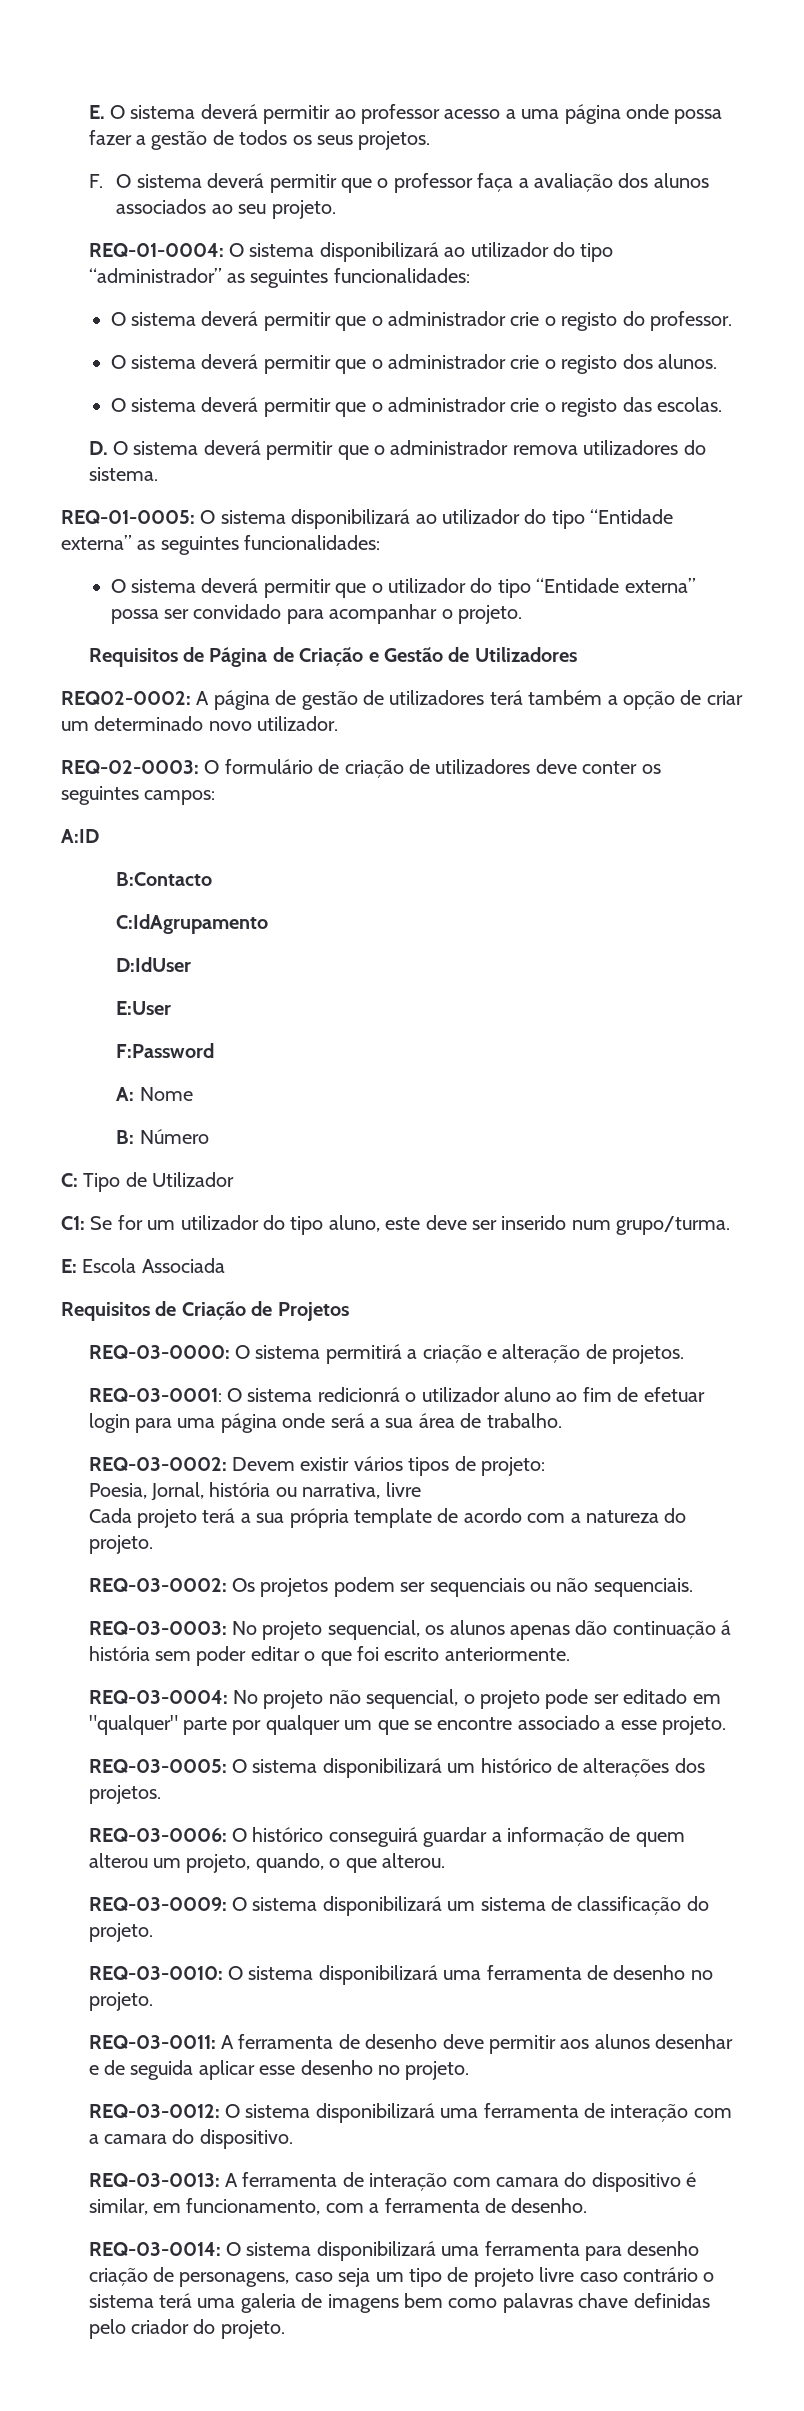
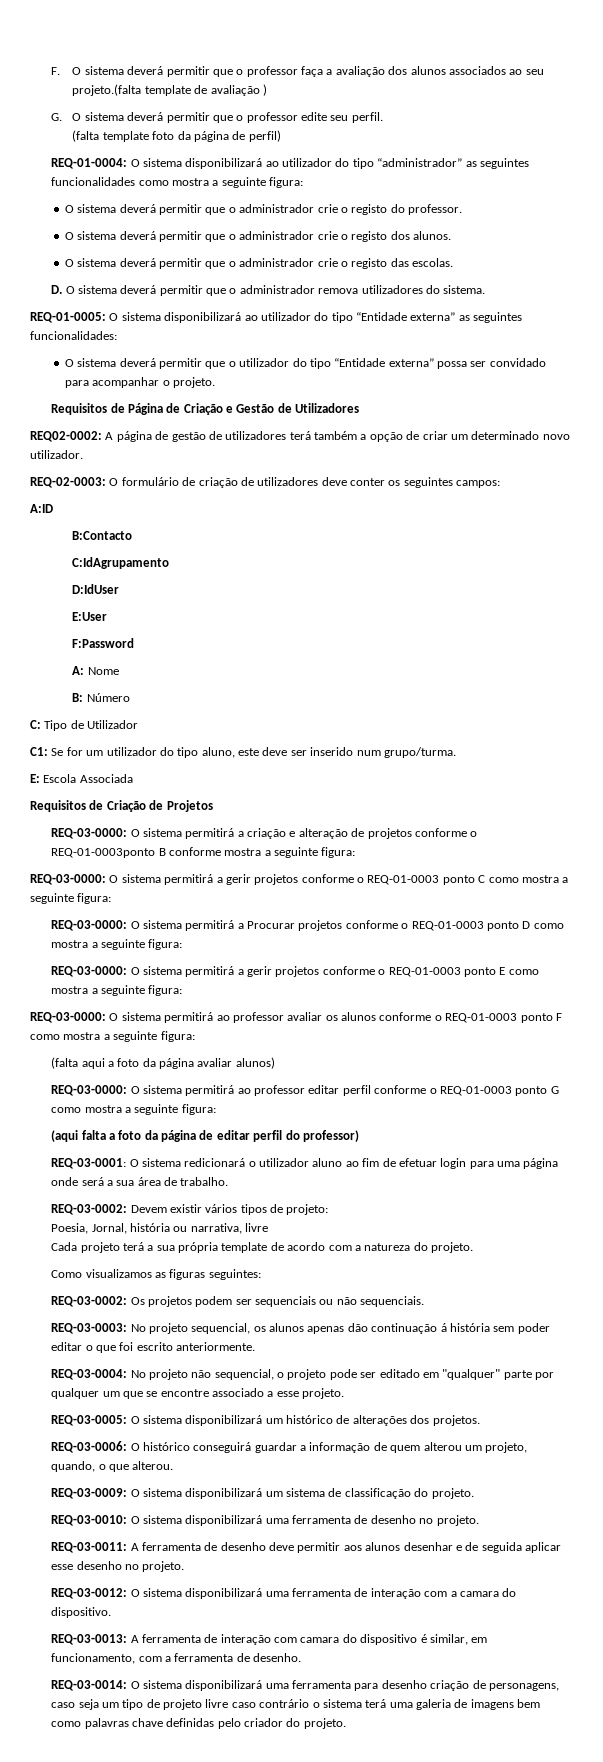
- E. O sistema deverá permitir ao professor acesso a uma página onde possa fazer a gestão de todos os seus projetos.
- F. O sistema deverá permitir que o professor faça a avaliação dos alunos associados ao seu projeto.
+ F. O sistema deverá permitir que o professor faça a avaliação dos alunos associados ao seu projeto.(falta template de avaliação )
+ G. O sistema deverá permitir que o professor edite seu perfil.
+ (falta template foto da página de perfil)
- REQ-01-0004: O sistema disponibilizará ao utilizador do tipo “administrador” as seguintes funcionalidades:
+ REQ-01-0004: O sistema disponibilizará ao utilizador do tipo “administrador” as seguintes funcionalidades como mostra a seguinte figura:
- REQ-03-0000: O sistema permitirá a criação e alteração de projetos.
+ REQ-03-0000: O sistema permitirá a criação e alteração de projetos conforme o REQ-01-0003ponto B conforme mostra a seguinte figura:
+ REQ-03-0000: O sistema permitirá a gerir projetos conforme o REQ-01-0003 ponto C como mostra a seguinte figura:
+ REQ-03-0000: O sistema permitirá a Procurar projetos conforme o REQ-01-0003 ponto D como mostra a seguinte figura:
+ REQ-03-0000: O sistema permitirá a gerir projetos conforme o REQ-01-0003 ponto E como mostra a seguinte figura:
+ REQ-03-0000: O sistema permitirá ao professor avaliar os alunos conforme o REQ-01-0003 ponto F como mostra a seguinte figura:
+ (falta aqui a foto da página avaliar alunos)
+ REQ-03-0000: O sistema permitirá ao professor editar perfil conforme o REQ-01-0003 ponto G como mostra a seguinte figura:
+ (aqui falta a foto da página de editar perfil do professor)
- REQ-03-0001: O sistema redicionrá o utilizador aluno ao fim de efetuar login para uma página onde será a sua área de trabalho.
+ REQ-03-0001: O sistema redicionará o utilizador aluno ao fim de efetuar login para uma página onde será a sua área de trabalho.
+ Como visualizamos as figuras seguintes:

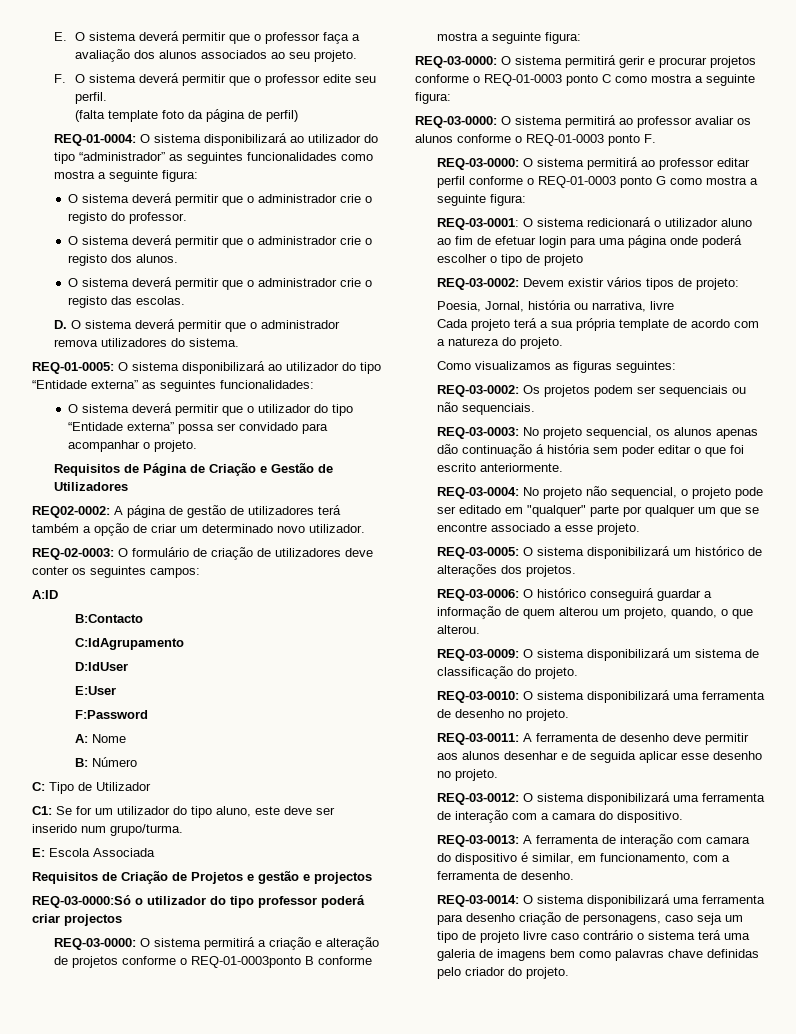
- F. O sistema deverá permitir que o professor faça a avaliação dos alunos associados ao seu projeto.(falta template de avaliação )
- G. O sistema deverá permitir que o professor edite seu perfil.
+ E. O sistema deverá permitir que o professor faça a avaliação dos alunos associados ao seu projeto.
+ F. O sistema deverá permitir que o professor edite seu perfil.
- Requisitos de Criação de Projetos
+ Requisitos de Criação de Projetos e gestão e projectos
+ REQ-03-0000:Só o utilizador do tipo professor poderá criar projectos
- REQ-03-0000: O sistema permitirá a gerir projetos conforme o REQ-01-0003 ponto C como mostra a seguinte figura:
+ REQ-03-0000: O sistema permitirá gerir e procurar projetos conforme o REQ-01-0003 ponto C como mostra a seguinte figura:
- REQ-03-0000: O sistema permitirá a Procurar projetos conforme o REQ-01-0003 ponto D como mostra a seguinte figura:
- REQ-03-0000: O sistema permitirá a gerir projetos conforme o REQ-01-0003 ponto E como mostra a seguinte figura:
- REQ-03-0000: O sistema permitirá ao professor avaliar os alunos conforme o REQ-01-0003 ponto F como mostra a seguinte figura:
- (falta aqui a foto da página avaliar alunos)
+ REQ-03-0000: O sistema permitirá ao professor avaliar os alunos conforme o REQ-01-0003 ponto F.
- (aqui falta a foto da página de editar perfil do professor)
- REQ-03-0001: O sistema redicionará o utilizador aluno ao fim de efetuar login para uma página onde será a sua área de trabalho.
+ REQ-03-0001: O sistema redicionará o utilizador aluno ao fim de efetuar login para uma página onde poderá escolher o tipo de projeto

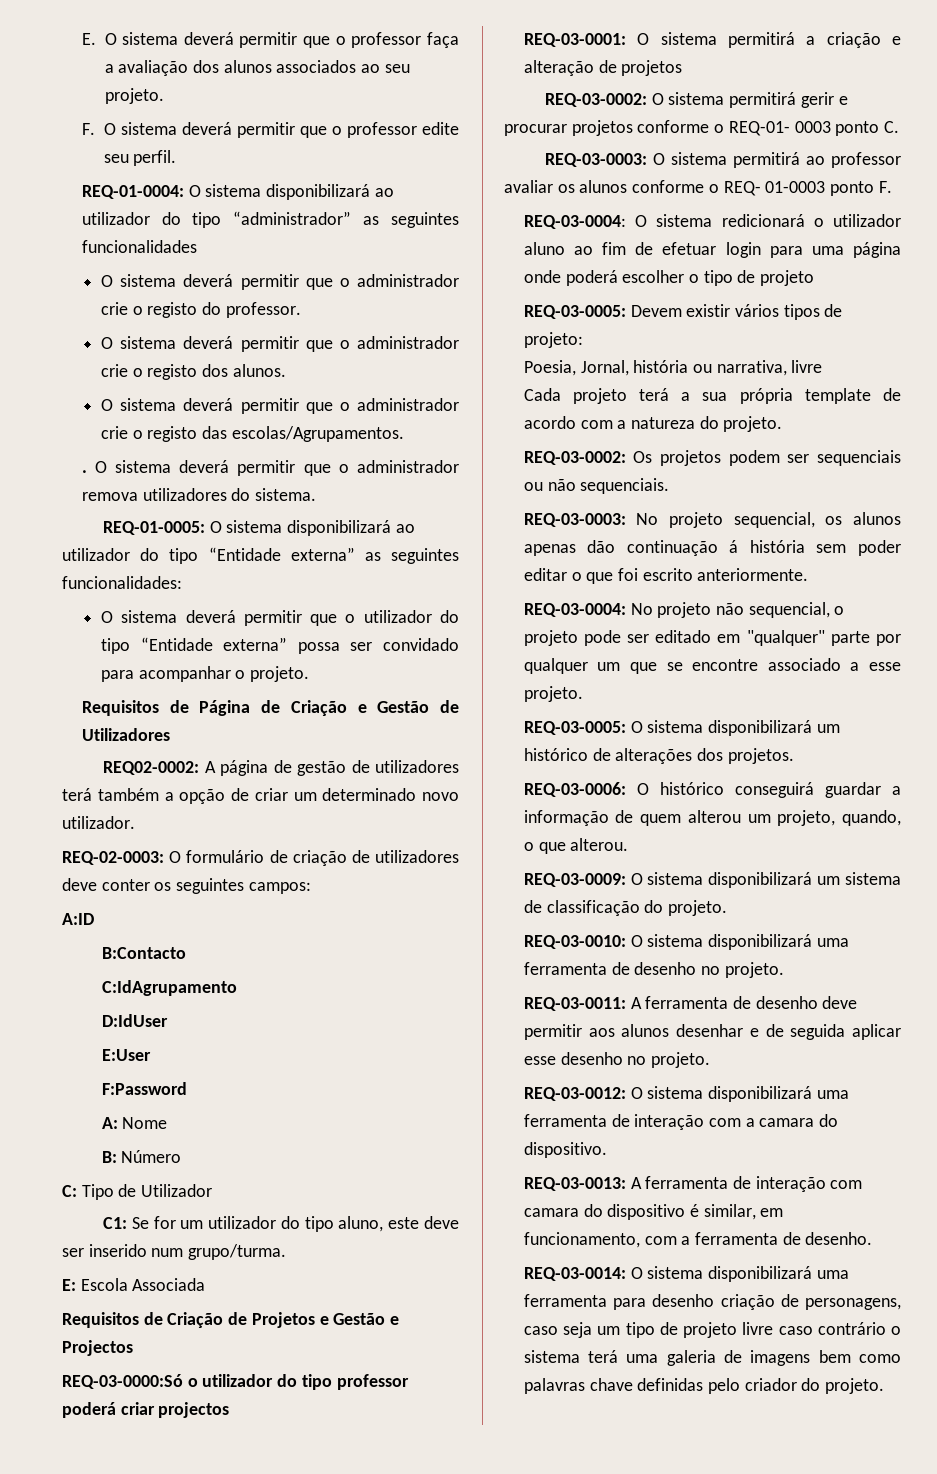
- (falta template foto da página de perfil)
- REQ-01-0004: O sistema disponibilizará ao utilizador do tipo “administrador” as seguintes funcionalidades como mostra a seguinte figura:
+ REQ-01-0004: O sistema disponibilizará ao utilizador do tipo “administrador” as seguintes funcionalidades
- O sistema deverá permitir que o administrador crie o registo das escolas.
- D. O sistema deverá permitir que o administrador remova utilizadores do sistema.
+ O sistema deverá permitir que o administrador crie o registo das escolas/Agrupamentos.
+ . O sistema deverá permitir que o administrador remova utilizadores do sistema.
- Requisitos de Criação de Projetos e gestão e projectos
+ Requisitos de Criação de Projetos e Gestão e Projectos
- REQ-03-0000: O sistema permitirá a criação e alteração de projetos conforme o REQ-01-0003ponto B conforme mostra a seguinte figura:
- REQ-03-0000: O sistema permitirá gerir e procurar projetos conforme o REQ-01-0003 ponto C como mostra a seguinte figura:
- REQ-03-0000: O sistema permitirá ao professor avaliar os alunos conforme o REQ-01-0003 ponto F.
+ REQ-03-0001: O sistema permitirá a criação e alteração de projetos
+ REQ-03-0002: O sistema permitirá gerir e procurar projetos conforme o REQ-01- 0003 ponto C.
+ REQ-03-0003: O sistema permitirá ao professor avaliar os alunos conforme o REQ- 01-0003 ponto F.
- REQ-03-0000: O sistema permitirá ao professor editar perfil conforme o REQ-01-0003 ponto G como mostra a seguinte figura:
- REQ-03-0001: O sistema redicionará o utilizador aluno ao fim de efetuar login para uma página onde poderá escolher o tipo de projeto
+ REQ-03-0004: O sistema redicionará o utilizador aluno ao fim de efetuar login para uma página onde poderá escolher o tipo de projeto
- REQ-03-0002: Devem existir vários tipos de projeto:
+ REQ-03-0005: Devem existir vários tipos de projeto:
- Como visualizamos as figuras seguintes:

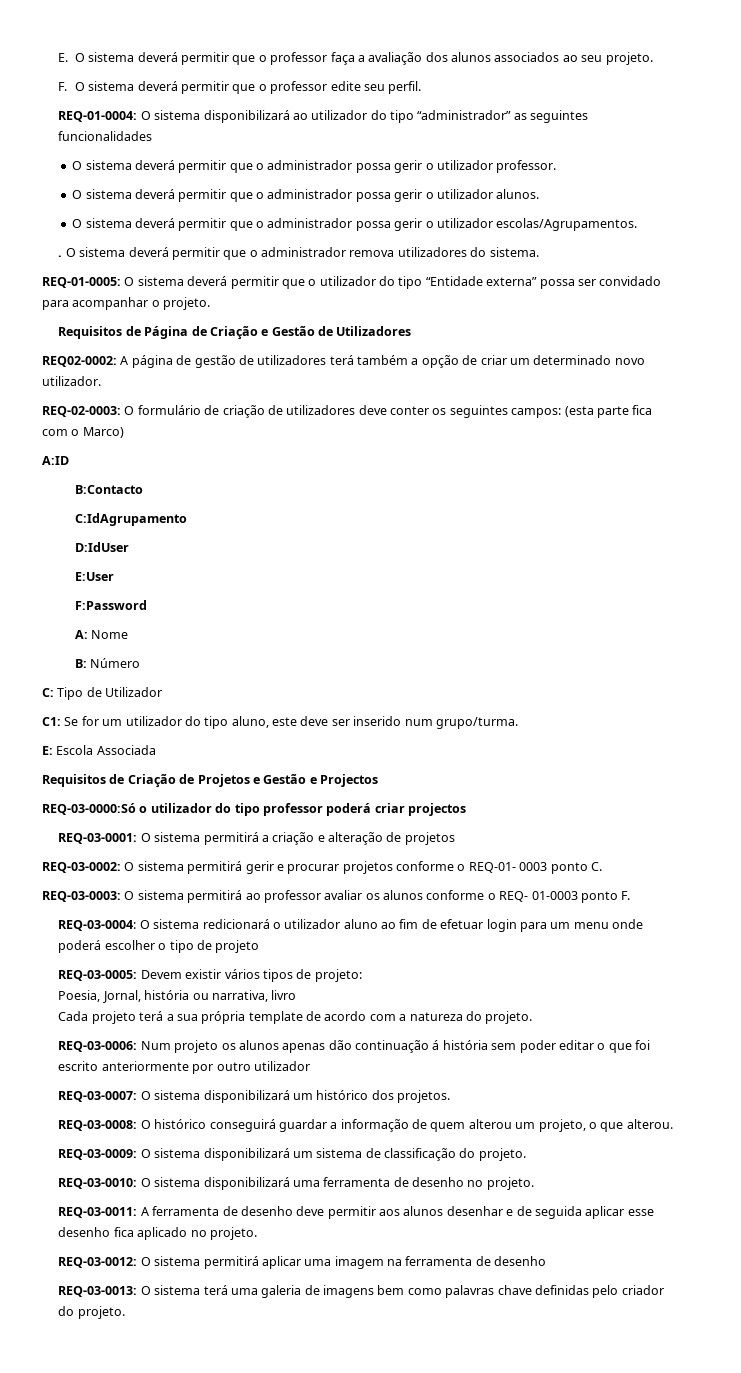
- O sistema deverá permitir que o administrador crie o registo do professor.
+ O sistema deverá permitir que o administrador possa gerir o utilizador professor.
- O sistema deverá permitir que o administrador crie o registo dos alunos.
+ O sistema deverá permitir que o administrador possa gerir o utilizador alunos.
- O sistema deverá permitir que o administrador crie o registo das escolas/Agrupamentos.
+ O sistema deverá permitir que o administrador possa gerir o utilizador escolas/Agrupamentos.
- REQ-01-0005: O sistema disponibilizará ao utilizador do tipo “Entidade externa” as seguintes funcionalidades:
- O sistema deverá permitir que o utilizador do tipo “Entidade externa” possa ser convidado para acompanhar o projeto.
+ REQ-01-0005: O sistema deverá permitir que o utilizador do tipo “Entidade externa” possa ser convidado para acompanhar o projeto.
- REQ-02-0003: O formulário de criação de utilizadores deve conter os seguintes campos:
+ REQ-02-0003: O formulário de criação de utilizadores deve conter os seguintes campos: (esta parte fica com o Marco)
- REQ-03-0004: O sistema redicionará o utilizador aluno ao fim de efetuar login para uma página onde poderá escolher o tipo de projeto
+ REQ-03-0004: O sistema redicionará o utilizador aluno ao fim de efetuar login para um menu onde poderá escolher o tipo de projeto
- Poesia, Jornal, história ou narrativa, livre
+ Poesia, Jornal, história ou narrativa, livro
- REQ-03-0002: Os projetos podem ser sequenciais ou não sequenciais.
- REQ-03-0003: No projeto sequencial, os alunos apenas dão continuação á história sem poder editar o que foi escrito anteriormente.
- REQ-03-0004: No projeto não sequencial, o projeto pode ser editado em "qualquer" parte por qualquer um que se encontre associado a esse projeto.
- REQ-03-0005: O sistema disponibilizará um histórico de alterações dos projetos.
+ REQ-03-0006: Num projeto os alunos apenas dão continuação á história sem poder editar o que foi escrito anteriormente por outro utilizador
+ REQ-03-0007: O sistema disponibilizará um histórico dos projetos.
- REQ-03-0006: O histórico conseguirá guardar a informação de quem alterou um projeto, quando, o que alterou.
+ REQ-03-0008: O histórico conseguirá guardar a informação de quem alterou um projeto, o que alterou.
- REQ-03-0011: A ferramenta de desenho deve permitir aos alunos desenhar e de seguida aplicar esse desenho no projeto.
+ REQ-03-0011: A ferramenta de desenho deve permitir aos alunos desenhar e de seguida aplicar esse desenho fica aplicado no projeto.
- REQ-03-0012: O sistema disponibilizará uma ferramenta de interação com a camara do dispositivo.
- REQ-03-0013: A ferramenta de interação com camara do dispositivo é similar, em funcionamento, com a ferramenta de desenho.
- REQ-03-0014: O sistema disponibilizará uma ferramenta para desenho criação de personagens, caso seja um tipo de projeto livre caso contrário o sistema terá uma galeria de imagens bem como palavras chave definidas pelo criador do projeto.
+ REQ-03-0012: O sistema permitirá aplicar uma imagem na ferramenta de desenho
+ REQ-03-0013: O sistema terá uma galeria de imagens bem como palavras chave definidas pelo criador do projeto.

